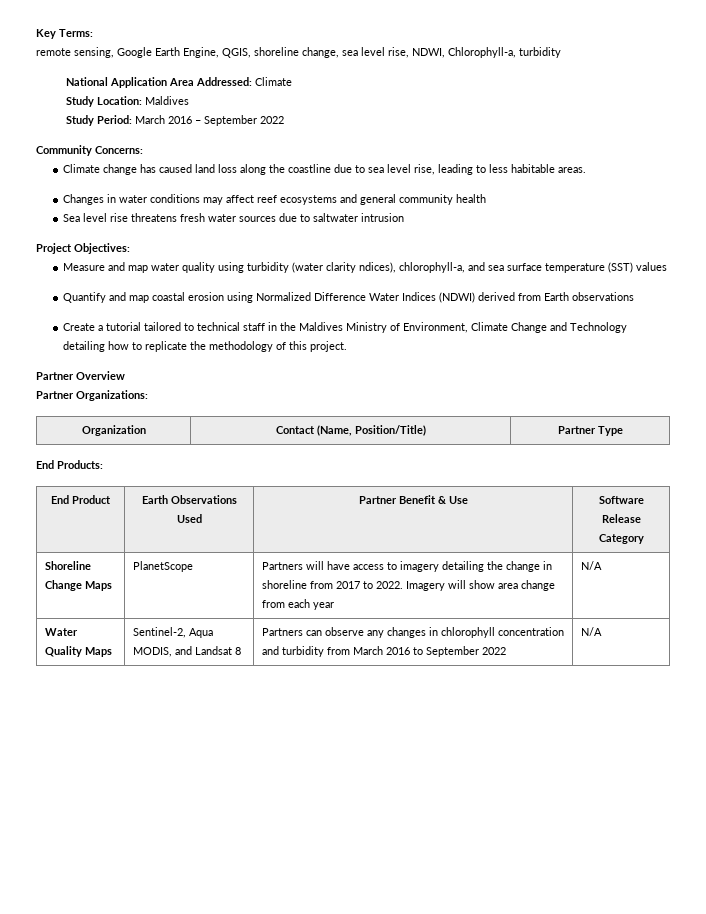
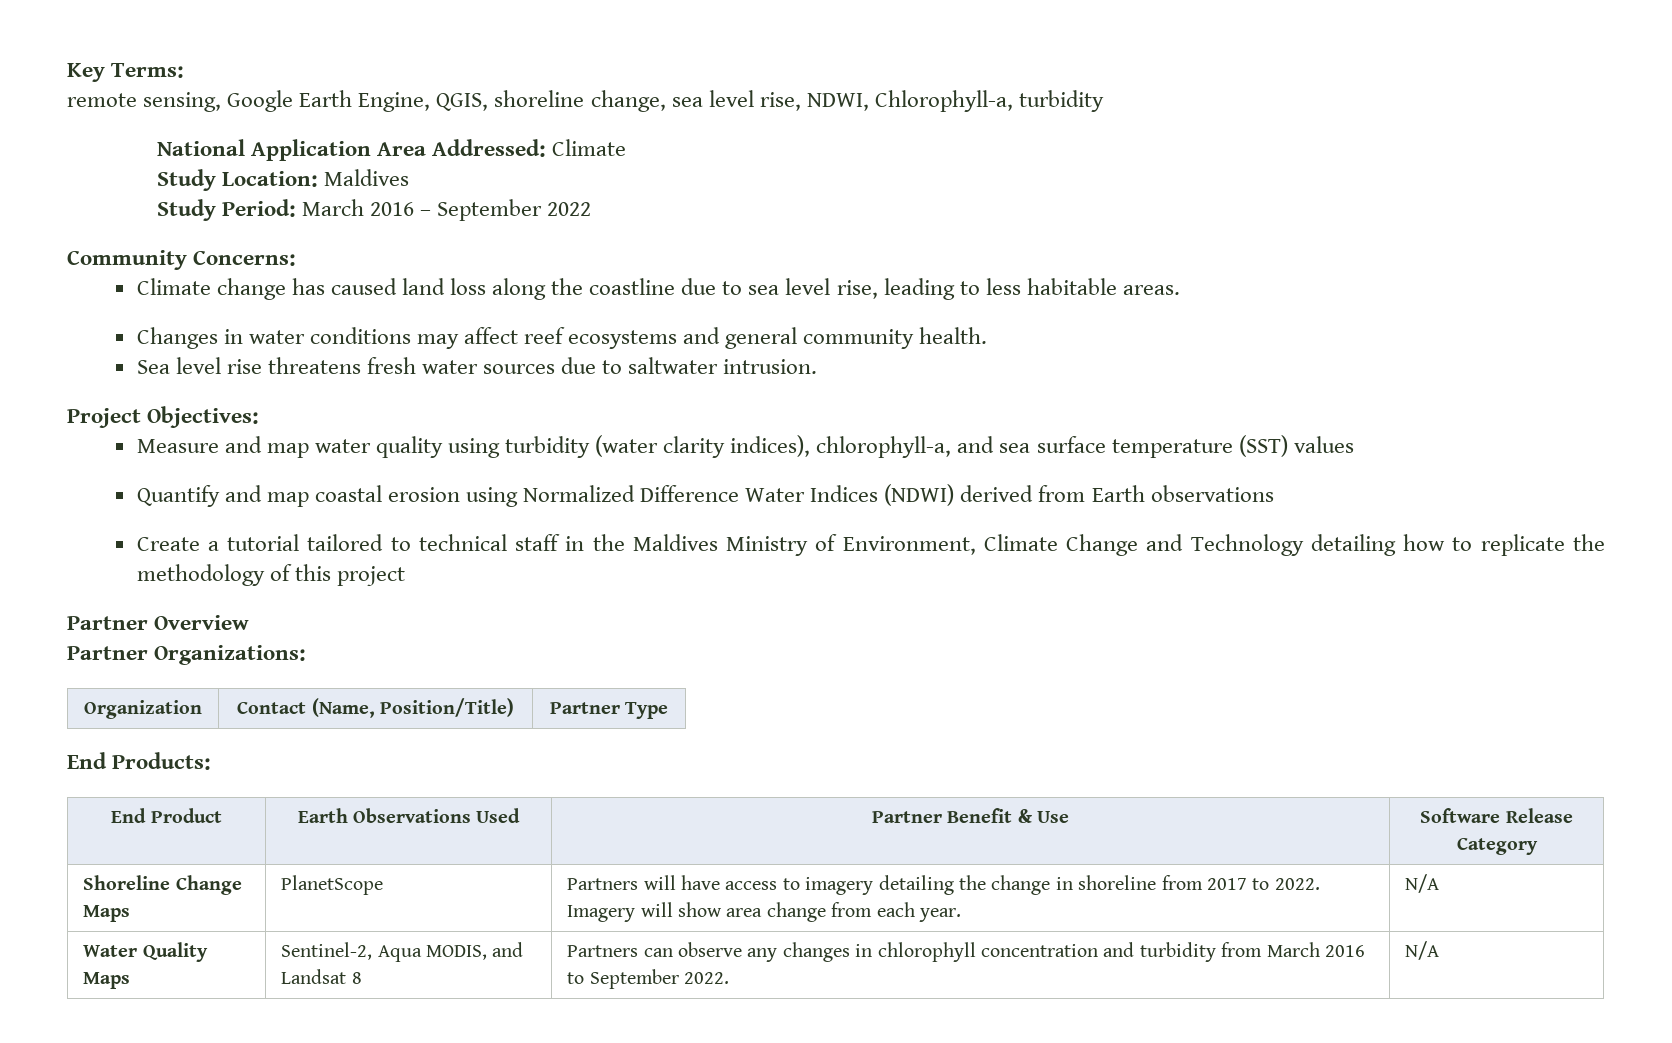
- Changes in water conditions may affect reef ecosystems and general community health
+ Changes in water conditions may affect reef ecosystems and general community health.
- Sea level rise threatens fresh water sources due to saltwater intrusion
+ Sea level rise threatens fresh water sources due to saltwater intrusion.
- Measure and map water quality using turbidity (water clarity ndices), chlorophyll-a, and sea surface temperature (SST) values
+ Measure and map water quality using turbidity (water clarity indices), chlorophyll-a, and sea surface temperature (SST) values
- Create a tutorial tailored to technical staff in the Maldives Ministry of Environment, Climate Change and Technology detailing how to replicate the methodology of this project.
+ Create a tutorial tailored to technical staff in the Maldives Ministry of Environment, Climate Change and Technology detailing how to replicate the methodology of this project
- Shoreline Change Maps | PlanetScope | Partners will have access to imagery detailing the change in shoreline from 2017 to 2022. Imagery will show area change from each year | N/A
+ Shoreline Change Maps | PlanetScope | Partners will have access to imagery detailing the change in shoreline from 2017 to 2022. Imagery will show area change from each year. | N/A
- Water Quality Maps | Sentinel-2, Aqua MODIS, and Landsat 8 | Partners can observe any changes in chlorophyll concentration and turbidity from March 2016 to September 2022 | N/A
+ Water Quality Maps | Sentinel-2, Aqua MODIS, and Landsat 8 | Partners can observe any changes in chlorophyll concentration and turbidity from March 2016 to September 2022. | N/A

